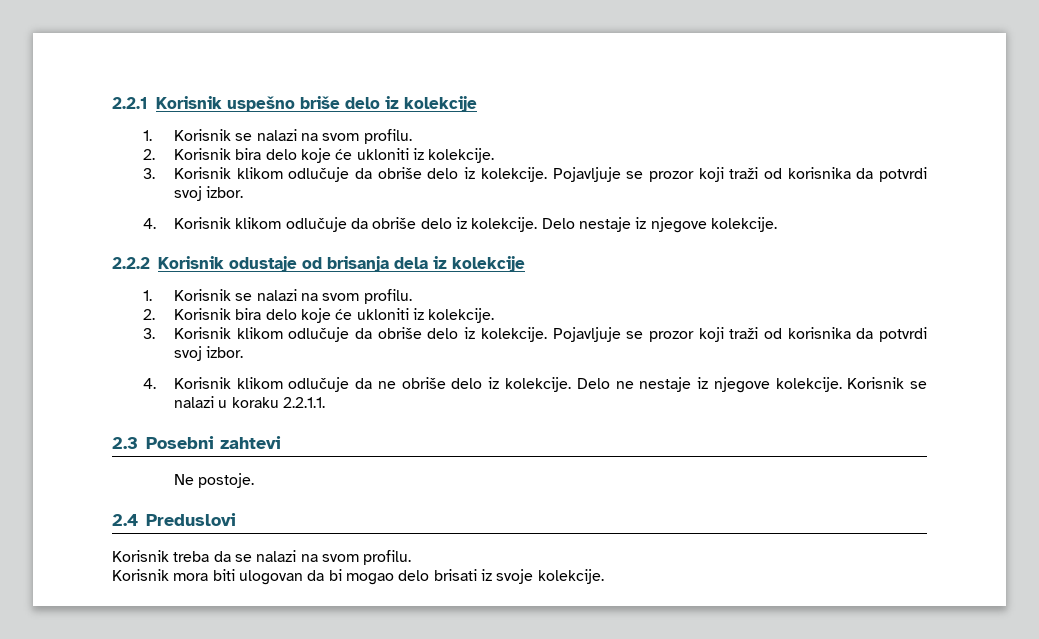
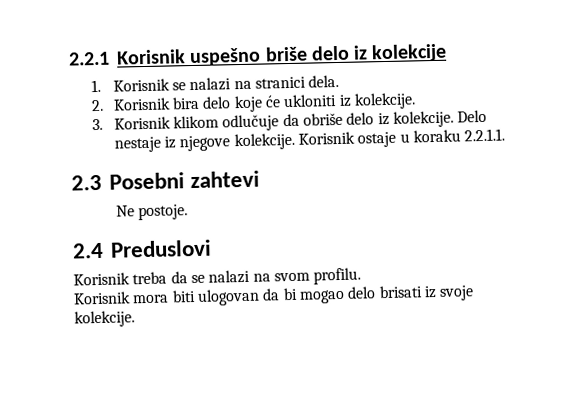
  2.2.1 Korisnik uspešno briše delo iz kolekcije
- 1. Korisnik se nalazi na svom profilu.
+ 1. Korisnik se nalazi na stranici dela.
  2. Korisnik bira delo koje će ukloniti iz kolekcije.
- 3. Korisnik klikom odlučuje da obriše delo iz kolekcije. Pojavljuje se prozor koji traži od korisnika da potvrdi svoj izbor.
- 4. Korisnik klikom odlučuje da obriše delo iz kolekcije.
+ 3. Korisnik klikom odlučuje da obriše delo iz kolekcije.
- Delo nestaje iz njegove kolekcije.
- 2.2.2 Korisnik odustaje od brisanja dela iz kolekcije
- 1. Korisnik se nalazi na svom profilu.
- 2. Korisnik bira delo koje će ukloniti iz kolekcije.
- 3. Korisnik klikom odlučuje da obriše delo iz kolekcije. Pojavljuje se prozor koji traži od korisnika da potvrdi svoj izbor.
- 4. Korisnik klikom odlučuje da ne obriše delo iz kolekcije. Delo ne nestaje iz njegove kolekcije. Korisnik se nalazi u koraku 2.2.1.1.
+ Delo nestaje iz njegove kolekcije. Korisnik ostaje u koraku 2.2.1.1.

